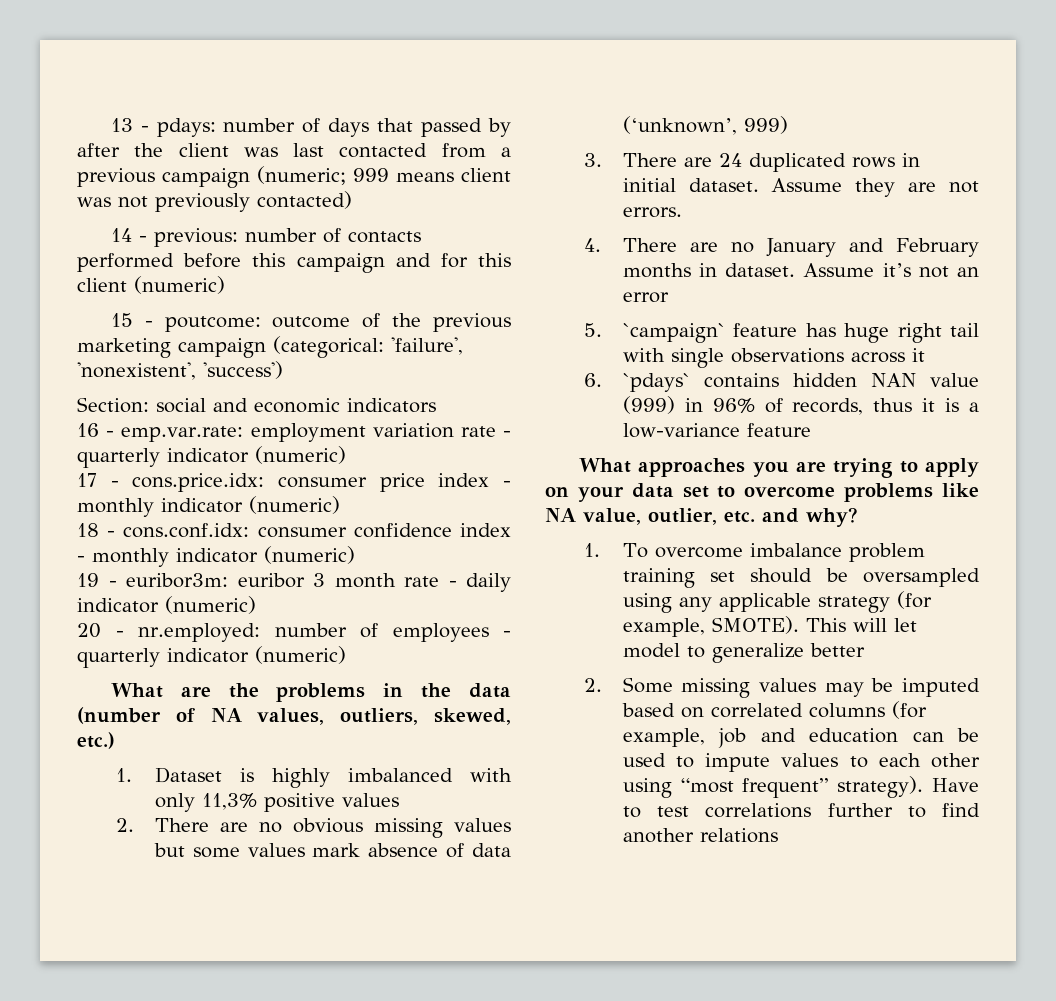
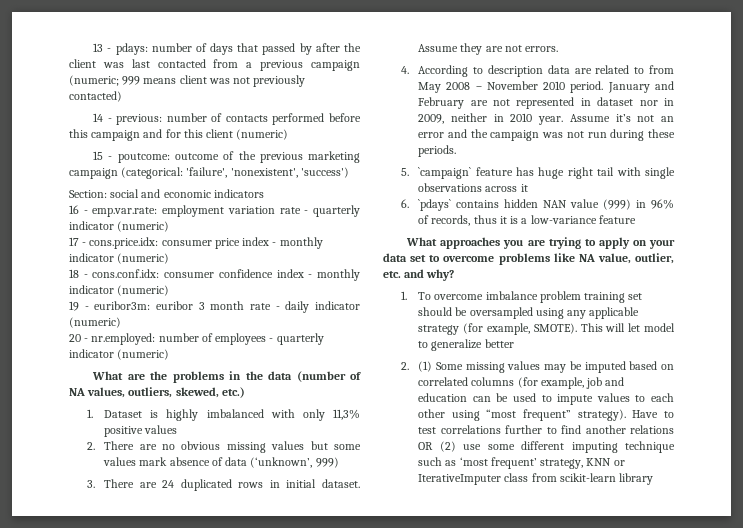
- 4. There are no January and February months in dataset.
+ 4. According to description data are related to from May 2008 – November 2010 period. January and February are not represented in dataset nor in 2009, neither in 2010 year.
- Assume it’s not an error
+ Assume it’s not an error and the campaign was not run during these periods.
- 2. Some missing values may be imputed based on correlated columns (for example, job and education can be used to impute values to each other using “most frequent” strategy).
+ 2. (1) Some missing values may be imputed based on correlated columns (for example, job and education can be used to impute values to each other using “most frequent” strategy).
- Have to test correlations further to find another relations
+ Have to test correlations further to find another relations OR (2) use some different imputing technique such as ‘most frequent’ strategy, KNN or IterativeImputer class from scikit-learn library

